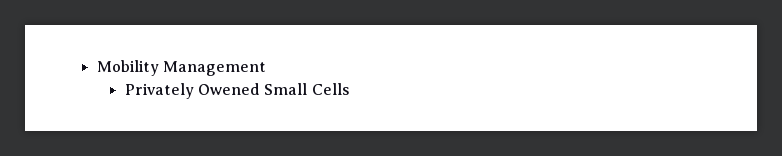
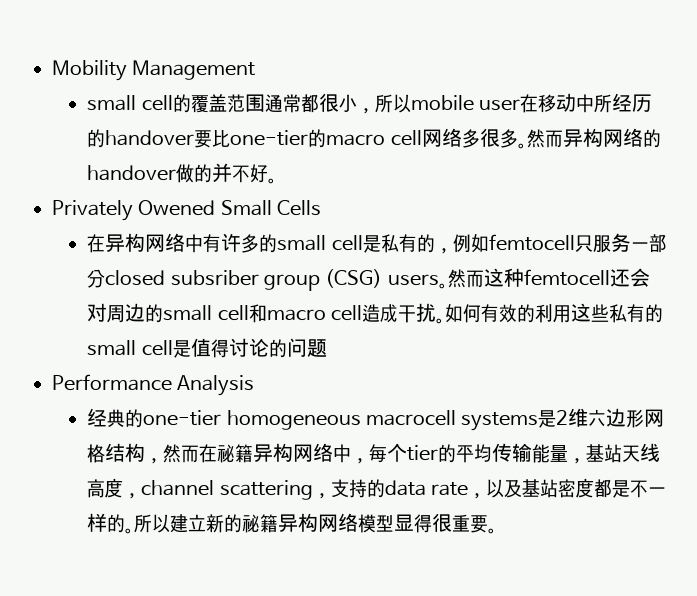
+ small cell的覆盖范围通常都很小，所以mobile user在移动中所经历的handover要比one-tier的macro cell网络多很多。然而异构网络的handover做的并不好。
  Privately Owened Small Cells
+ 在异构网络中有许多的small cell是私有的，例如femtocell只服务一部分closed subsriber group (CSG) users。然而这种femtocell还会对周边的small cell和macro cell造成干扰。如何有效的利用这些私有的small cell是值得讨论的问题
+ Performance Analysis
+ 经典的one-tier homogeneous macrocell systems是2维六边形网格结构，然而在秘籍异构网络中，每个tier的平均传输能量，基站天线高度，channel scattering，支持的data rate，以及基站密度都是不一样的。所以建立新的秘籍异构网络模型显得很重要。

